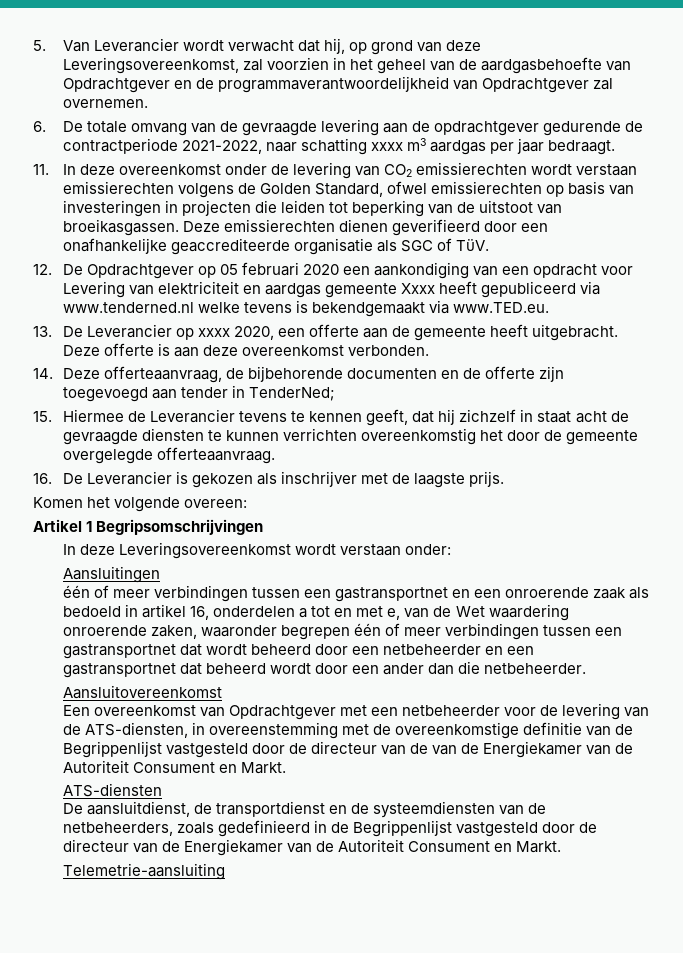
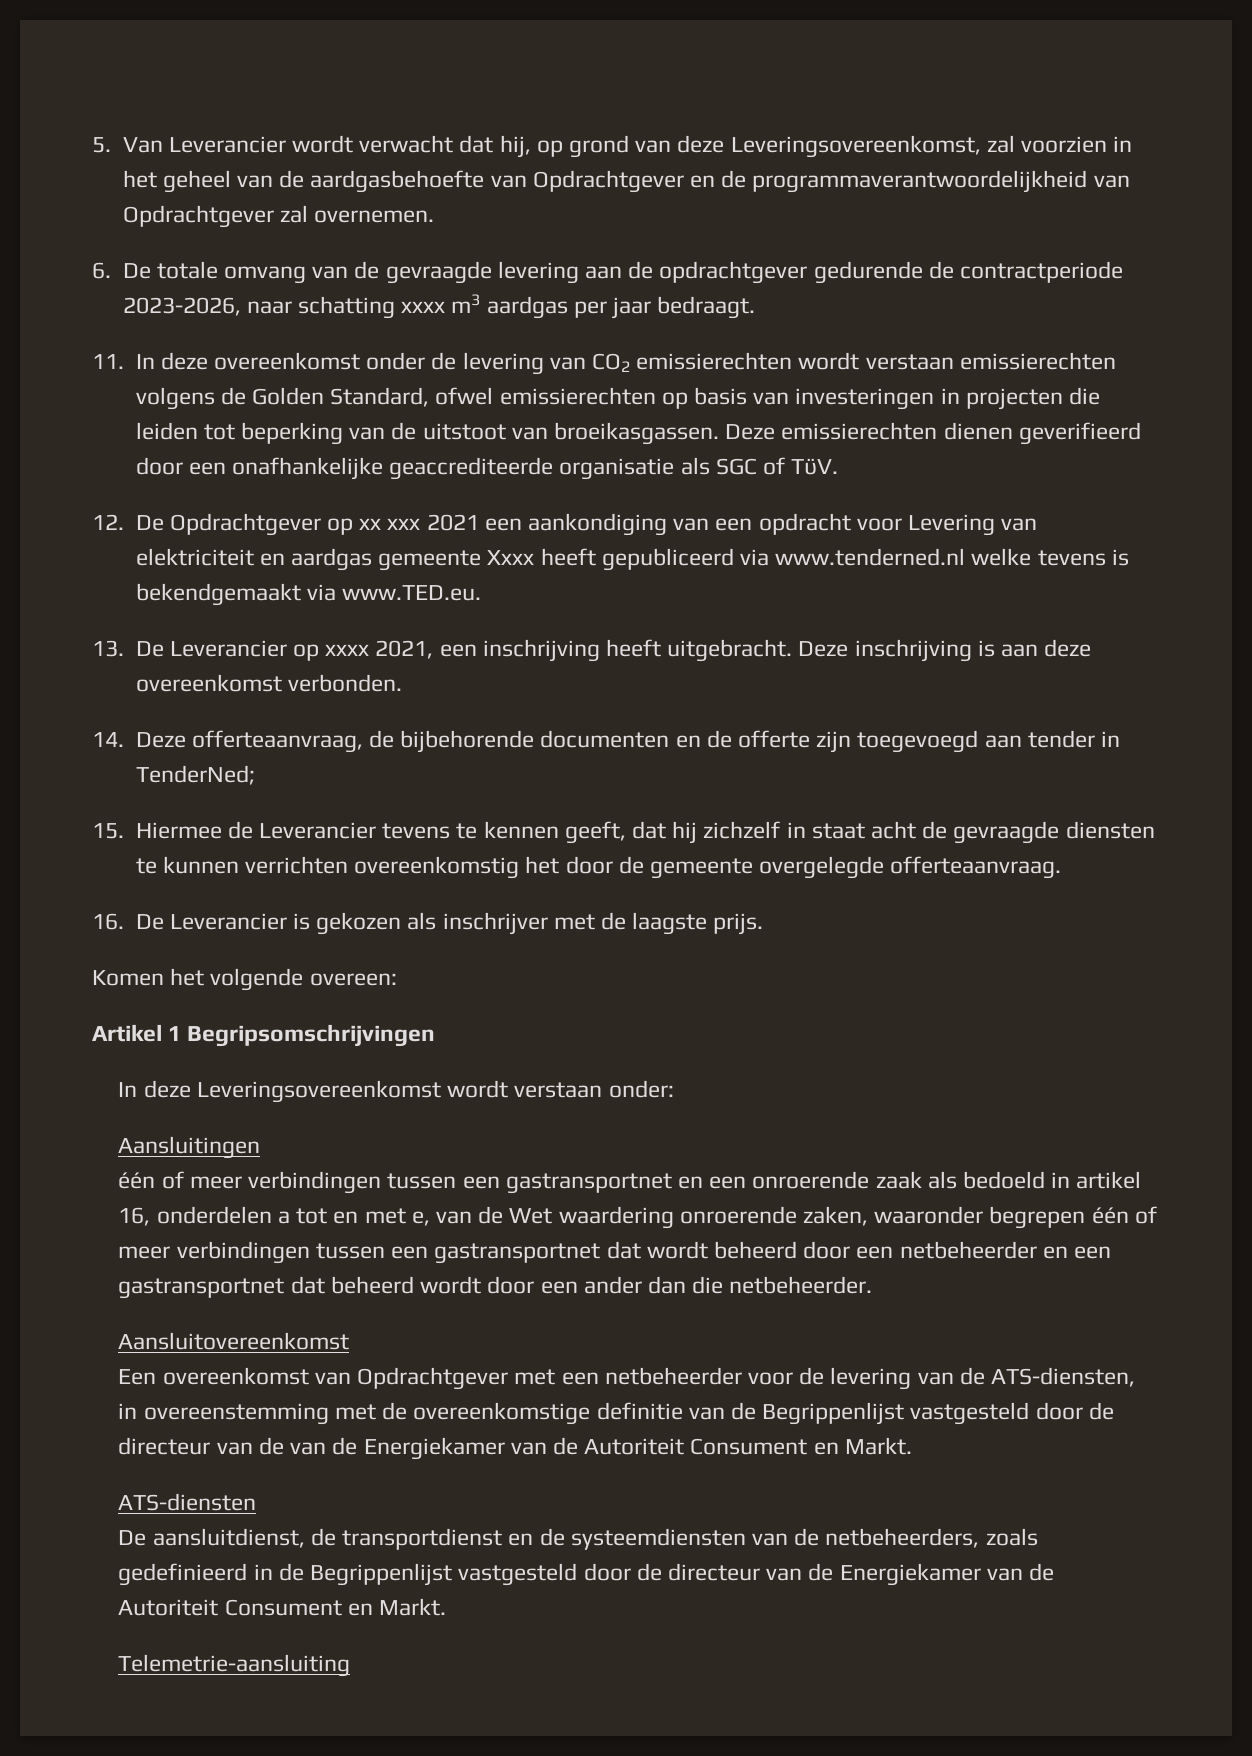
- 6. De totale omvang van de gevraagde levering aan de opdrachtgever gedurende de contractperiode 2021-2022, naar schatting xxxx m3 aardgas per jaar bedraagt.
+ 6. De totale omvang van de gevraagde levering aan de opdrachtgever gedurende de contractperiode 2023-2026, naar schatting xxxx m3 aardgas per jaar bedraagt.
- 12. De Opdrachtgever op 05 februari 2020 een aankondiging van een opdracht voor Levering van elektriciteit en aardgas gemeente Xxxx heeft gepubliceerd via www.tenderned.nl welke tevens is bekendgemaakt via www.TED.eu.
+ 12. De Opdrachtgever op xx xxx 2021 een aankondiging van een opdracht voor Levering van elektriciteit en aardgas gemeente Xxxx heeft gepubliceerd via www.tenderned.nl welke tevens is bekendgemaakt via www.TED.eu.
- 13. De Leverancier op xxxx 2020, een offerte aan de gemeente heeft uitgebracht.
+ 13. De Leverancier op xxxx 2021, een inschrijving heeft uitgebracht.
- Deze offerte is aan deze overeenkomst verbonden.
+ Deze inschrijving is aan deze overeenkomst verbonden.

